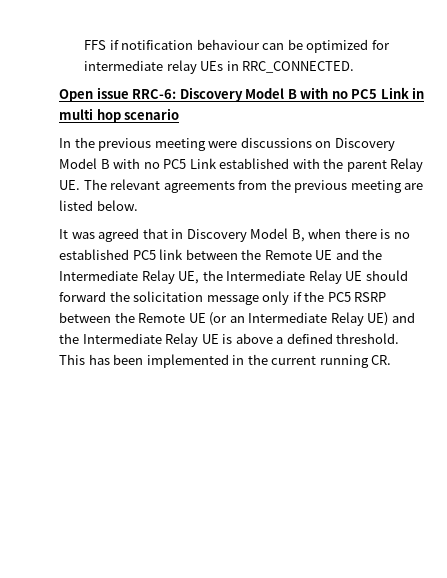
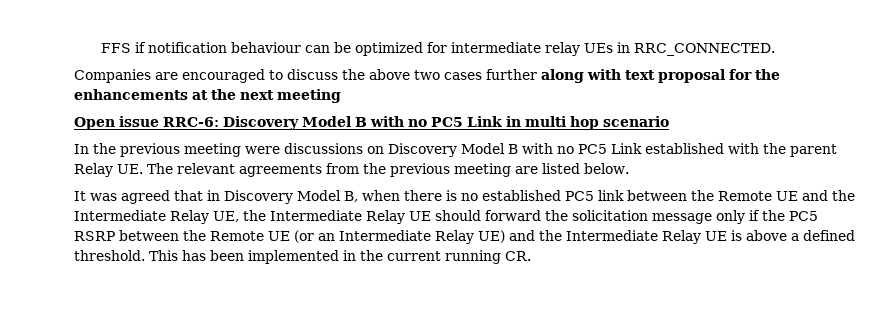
+ Companies are encouraged to discuss the above two cases further along with text proposal for the enhancements at the next meeting

